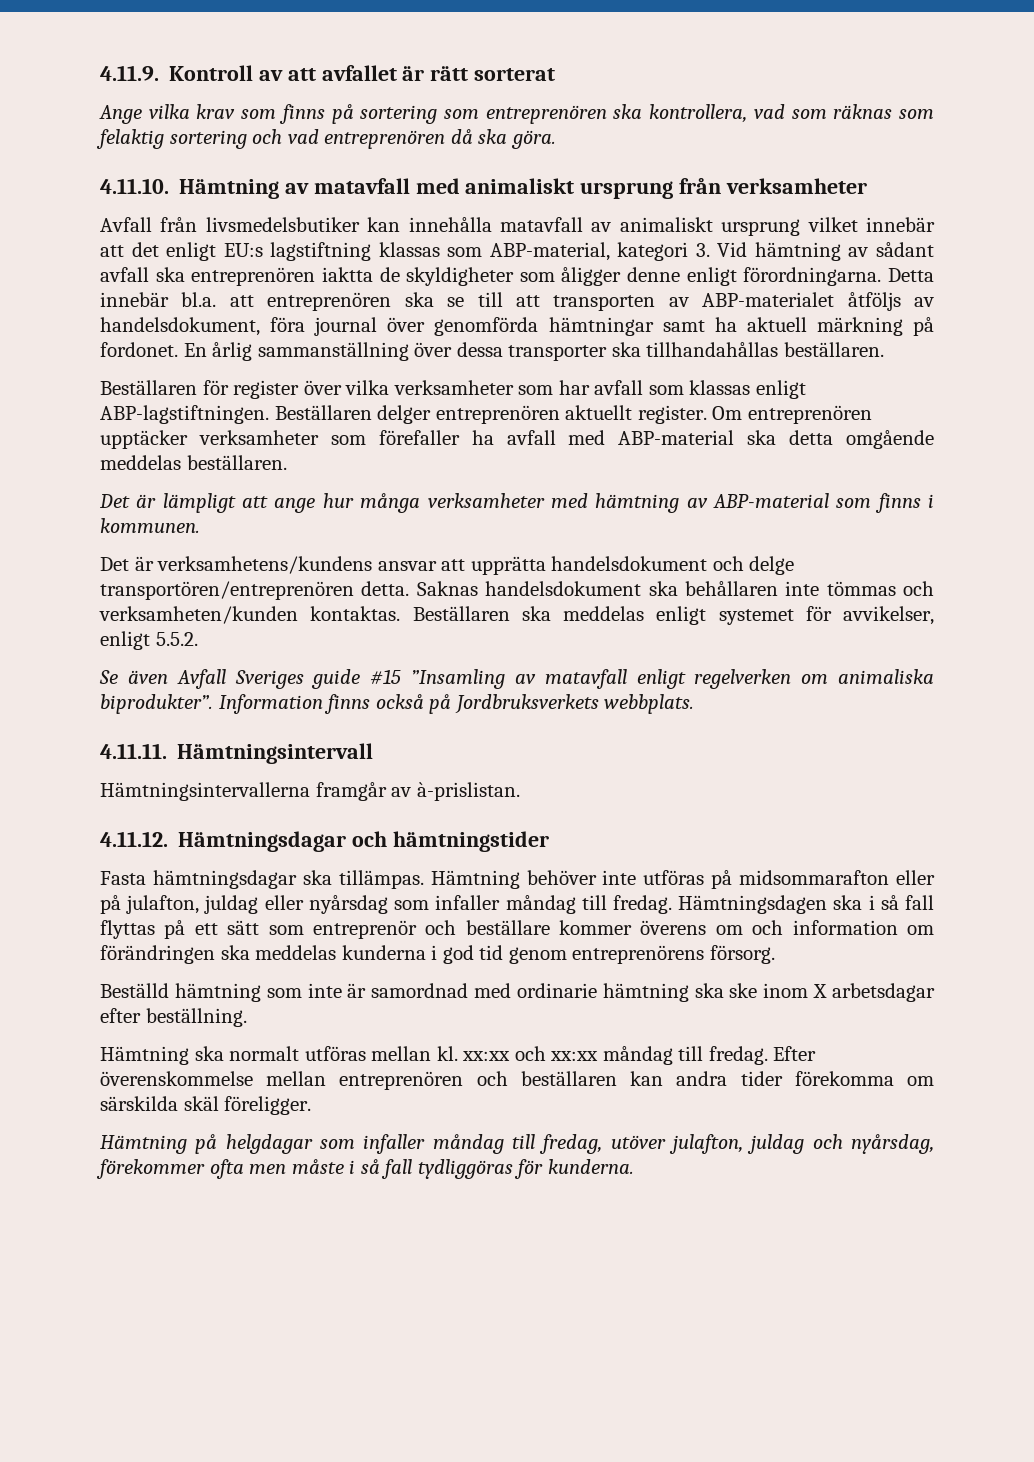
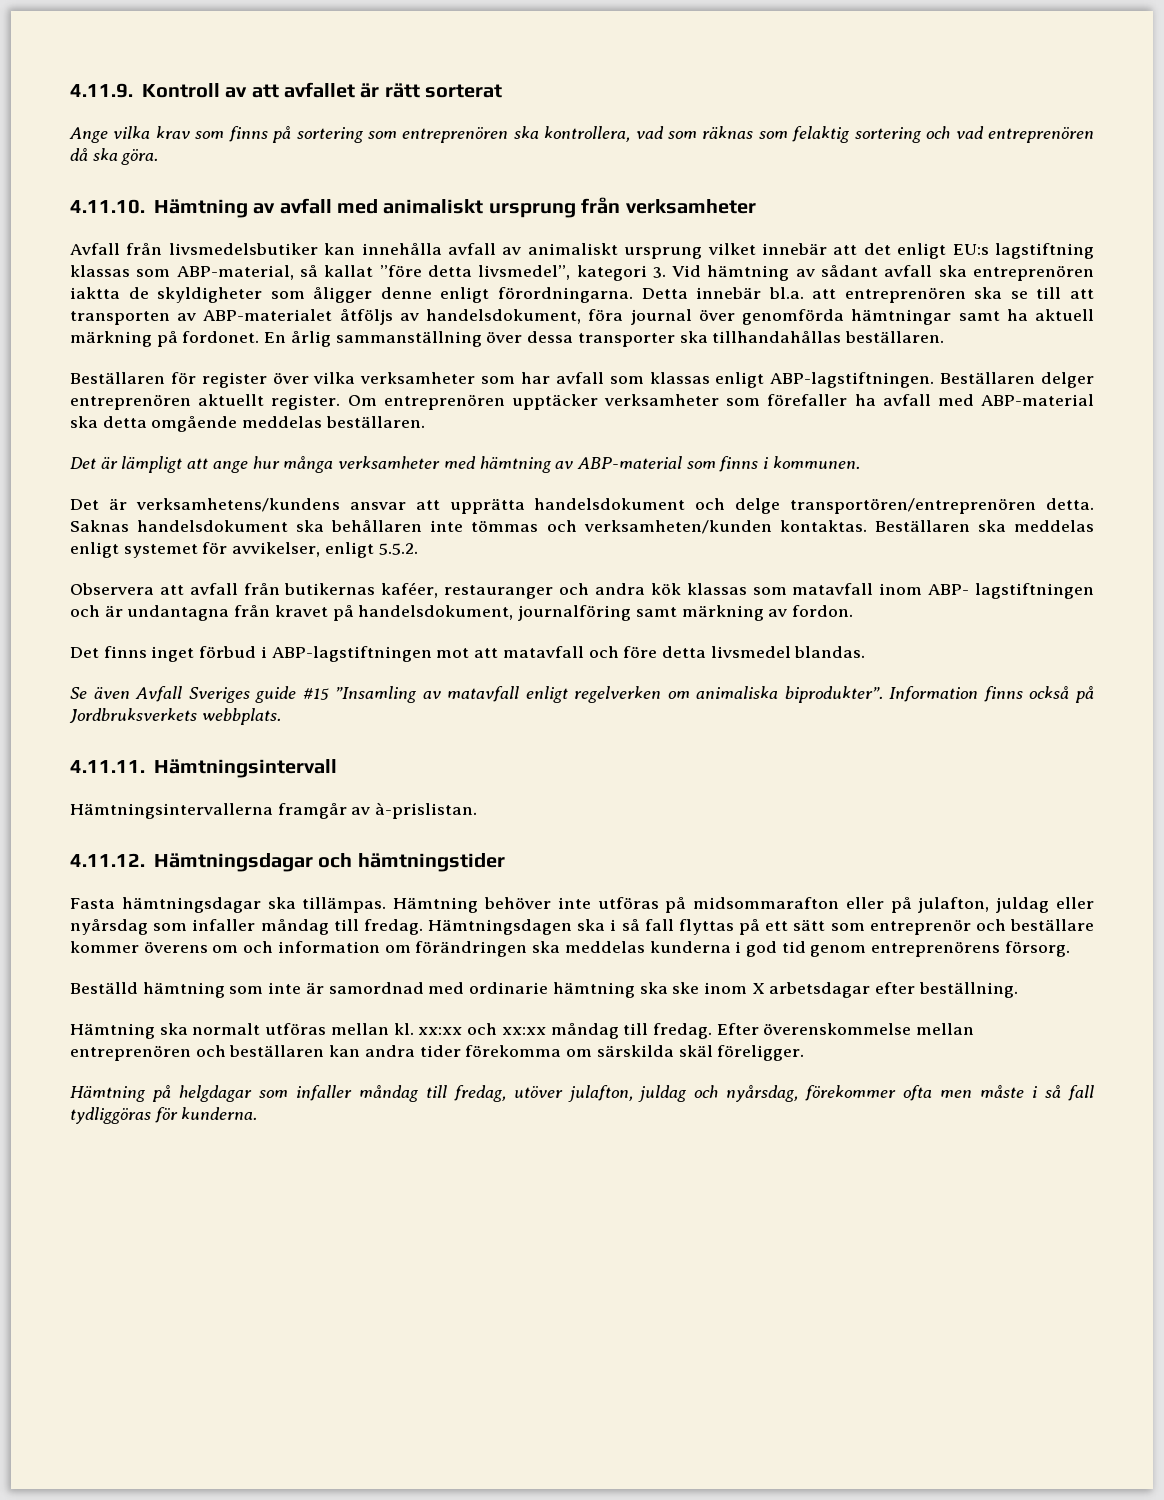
- 4.11.10. Hämtning av matavfall med animaliskt ursprung från verksamheter
+ 4.11.10. Hämtning av avfall med animaliskt ursprung från verksamheter
- Avfall från livsmedelsbutiker kan innehålla matavfall av animaliskt ursprung vilket innebär att det enligt EU:s lagstiftning klassas som ABP-material, kategori 3. Vid hämtning av sådant avfall ska entreprenören iaktta de skyldigheter som åligger denne enligt förordningarna.
+ Avfall från livsmedelsbutiker kan innehålla avfall av animaliskt ursprung vilket innebär att det enligt EU:s lagstiftning klassas som ABP-material, så kallat ”före detta livsmedel”, kategori 3. Vid hämtning av sådant avfall ska entreprenören iaktta de skyldigheter som åligger denne enligt förordningarna.
+ Observera att avfall från butikernas kaféer, restauranger och andra kök klassas som matavfall inom ABP- lagstiftningen och är undantagna från kravet på handelsdokument, journalföring samt märkning av fordon.
+ Det finns inget förbud i ABP-lagstiftningen mot att matavfall och före detta livsmedel blandas.

